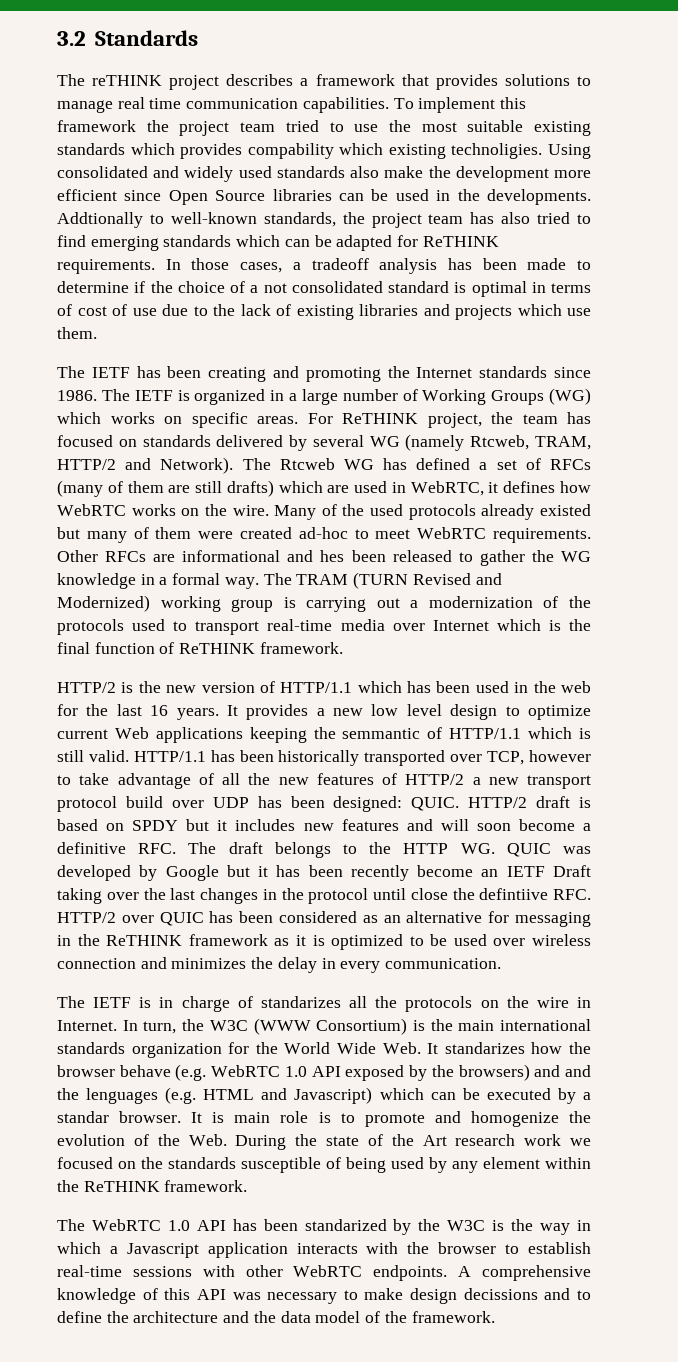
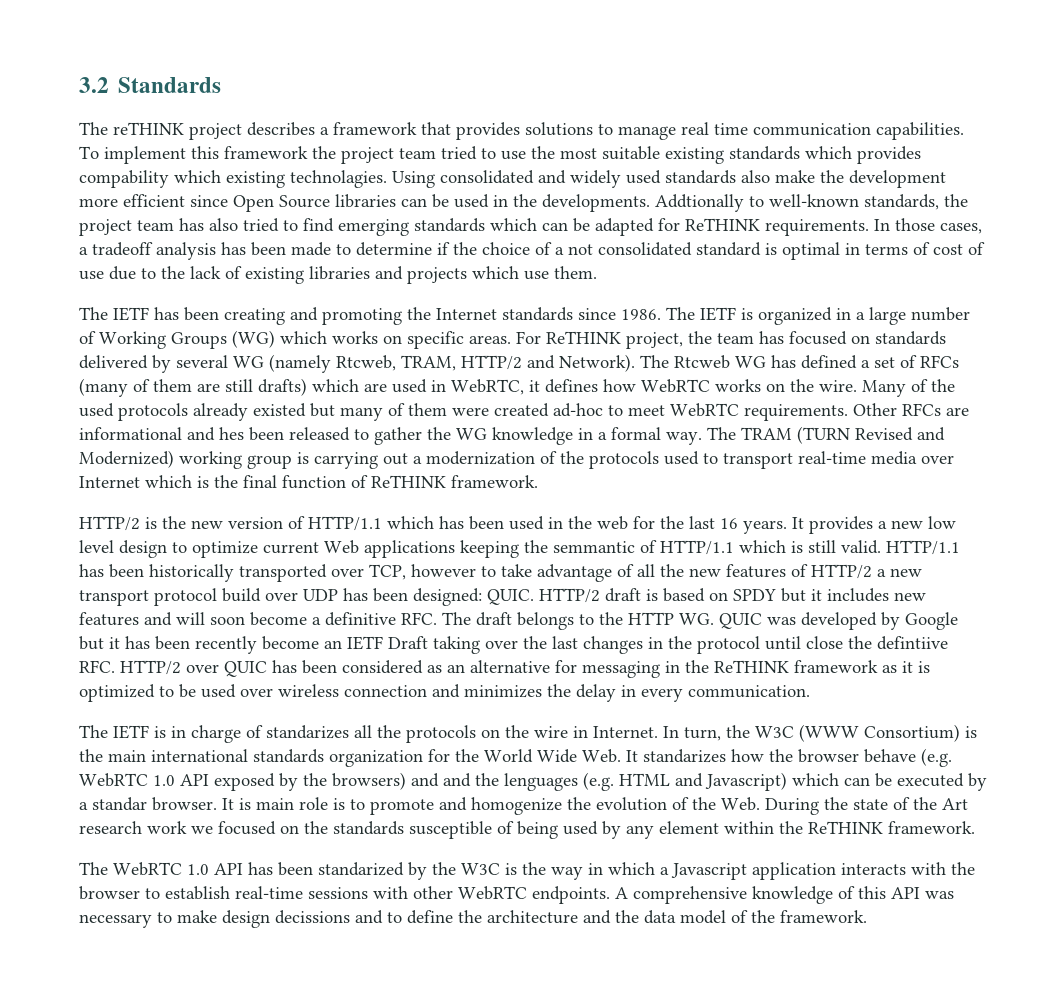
- To implement this framework the project team tried to use the most suitable existing standards which provides compability which existing technoligies.
+ To implement this framework the project team tried to use the most suitable existing standards which provides compability which existing technolagies.

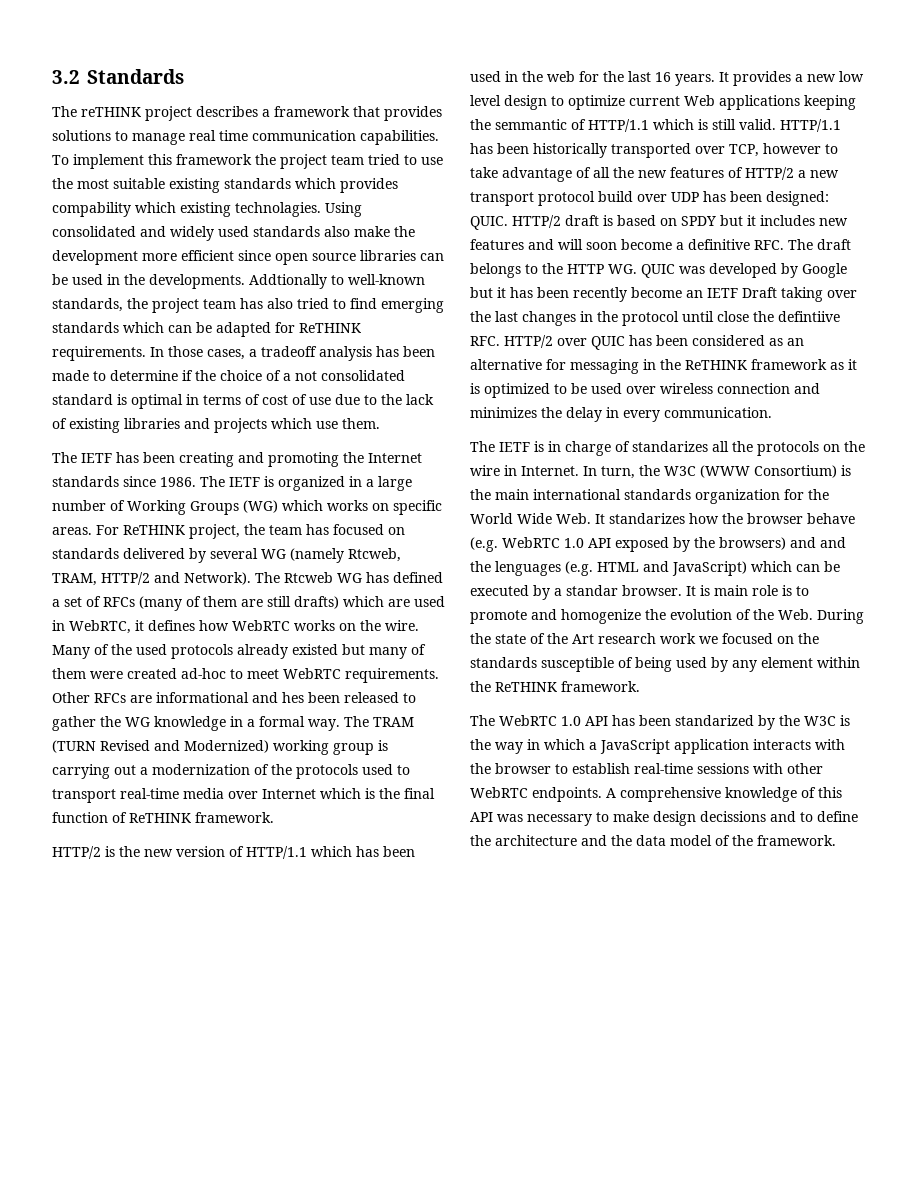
- Using consolidated and widely used standards also make the development more efficient since Open Source libraries can be used in the developments.
+ Using consolidated and widely used standards also make the development more efficient since open source libraries can be used in the developments.
- In turn, the W3C (WWW Consortium) is the main international standards organization for the World Wide Web. It standarizes how the browser behave (e.g. WebRTC 1.0 API exposed by the browsers) and and the lenguages (e.g. HTML and Javascript) which can be executed by a standar browser.
+ In turn, the W3C (WWW Consortium) is the main international standards organization for the World Wide Web. It standarizes how the browser behave (e.g. WebRTC 1.0 API exposed by the browsers) and and the lenguages (e.g. HTML and JavaScript) which can be executed by a standar browser.
- The WebRTC 1.0 API has been standarized by the W3C is the way in which a Javascript application interacts with the browser to establish real-time sessions with other WebRTC endpoints.
+ The WebRTC 1.0 API has been standarized by the W3C is the way in which a JavaScript application interacts with the browser to establish real-time sessions with other WebRTC endpoints.

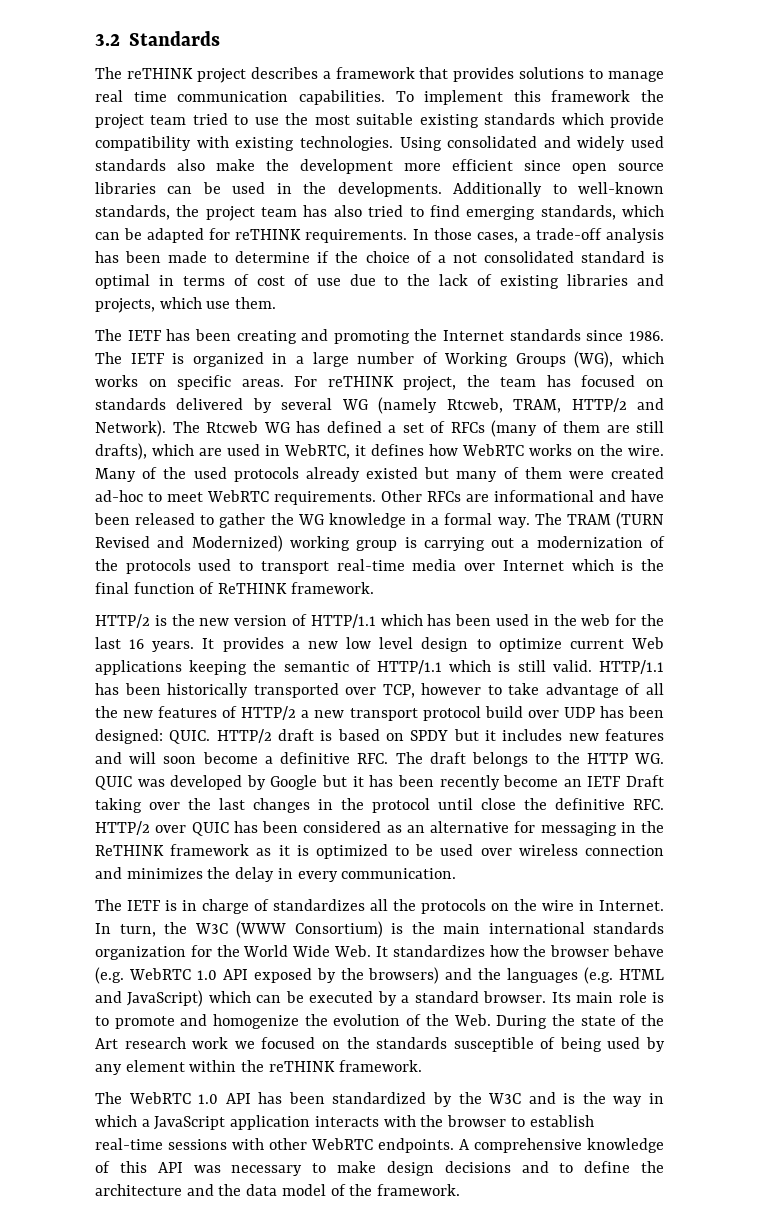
- To implement this framework the project team tried to use the most suitable existing standards which provides compability which existing technolagies.
+ To implement this framework the project team tried to use the most suitable existing standards which provide compatibility with existing technologies.
- Addtionally to well-known standards, the project team has also tried to find emerging standards which can be adapted for ReTHINK requirements.
+ Additionally to well-known standards, the project team has also tried to find emerging standards, which can be adapted for reTHINK requirements.
- In those cases, a tradeoff analysis has been made to determine if the choice of a not consolidated standard is optimal in terms of cost of use due to the lack of existing libraries and projects which use them.
+ In those cases, a trade-off analysis has been made to determine if the choice of a not consolidated standard is optimal in terms of cost of use due to the lack of existing libraries and projects, which use them.
- The IETF is organized in a large number of Working Groups (WG) which works on specific areas.
+ The IETF is organized in a large number of Working Groups (WG), which works on specific areas.
- For ReTHINK project, the team has focused on standards delivered by several WG (namely Rtcweb, TRAM, HTTP/2 and Network).
+ For reTHINK project, the team has focused on standards delivered by several WG (namely Rtcweb, TRAM, HTTP/2 and Network).
- The Rtcweb WG has defined a set of RFCs (many of them are still drafts) which are used in WebRTC, it defines how WebRTC works on the wire.
+ The Rtcweb WG has defined a set of RFCs (many of them are still drafts), which are used in WebRTC, it defines how WebRTC works on the wire.
- Other RFCs are informational and hes been released to gather the WG knowledge in a formal way.
+ Other RFCs are informational and have been released to gather the WG knowledge in a formal way.
- It provides a new low level design to optimize current Web applications keeping the semmantic of HTTP/1.1 which is still valid.
+ It provides a new low level design to optimize current Web applications keeping the semantic of HTTP/1.1 which is still valid.
- HTTP/2 draft is based on SPDY but it includes new features and will soon become a definitive RFC. The draft belongs to the HTTP WG. QUIC was developed by Google but it has been recently become an IETF Draft taking over the last changes in the protocol until close the defintiive RFC. HTTP/2 over QUIC has been considered as an alternative for messaging in the ReTHINK framework as it is optimized to be used over wireless connection and minimizes the delay in every communication.
+ HTTP/2 draft is based on SPDY but it includes new features and will soon become a definitive RFC. The draft belongs to the HTTP WG. QUIC was developed by Google but it has been recently become an IETF Draft taking over the last changes in the protocol until close the definitive RFC. HTTP/2 over QUIC has been considered as an alternative for messaging in the ReTHINK framework as it is optimized to be used over wireless connection and minimizes the delay in every communication.
- The IETF is in charge of standarizes all the protocols on the wire in Internet.
+ The IETF is in charge of standardizes all the protocols on the wire in Internet.
- In turn, the W3C (WWW Consortium) is the main international standards organization for the World Wide Web. It standarizes how the browser behave (e.g. WebRTC 1.0 API exposed by the browsers) and and the lenguages (e.g. HTML and JavaScript) which can be executed by a standar browser. It is main role is to promote and homogenize the evolution of the Web. During the state of the Art research work we focused on the standards susceptible of being used by any element within the ReTHINK framework.
+ In turn, the W3C (WWW Consortium) is the main international standards organization for the World Wide Web. It standardizes how the browser behave (e.g. WebRTC 1.0 API exposed by the browsers) and the languages (e.g. HTML and JavaScript) which can be executed by a standard browser. Its main role is to promote and homogenize the evolution of the Web. During the state of the Art research work we focused on the standards susceptible of being used by any element within the reTHINK framework.
- The WebRTC 1.0 API has been standarized by the W3C is the way in which a JavaScript application interacts with the browser to establish real-time sessions with other WebRTC endpoints.
+ The WebRTC 1.0 API has been standardized by the W3C and is the way in which a JavaScript application interacts with the browser to establish real-time sessions with other WebRTC endpoints.
- A comprehensive knowledge of this API was necessary to make design decissions and to define the architecture and the data model of the framework.
+ A comprehensive knowledge of this API was necessary to make design decisions and to define the architecture and the data model of the framework.

